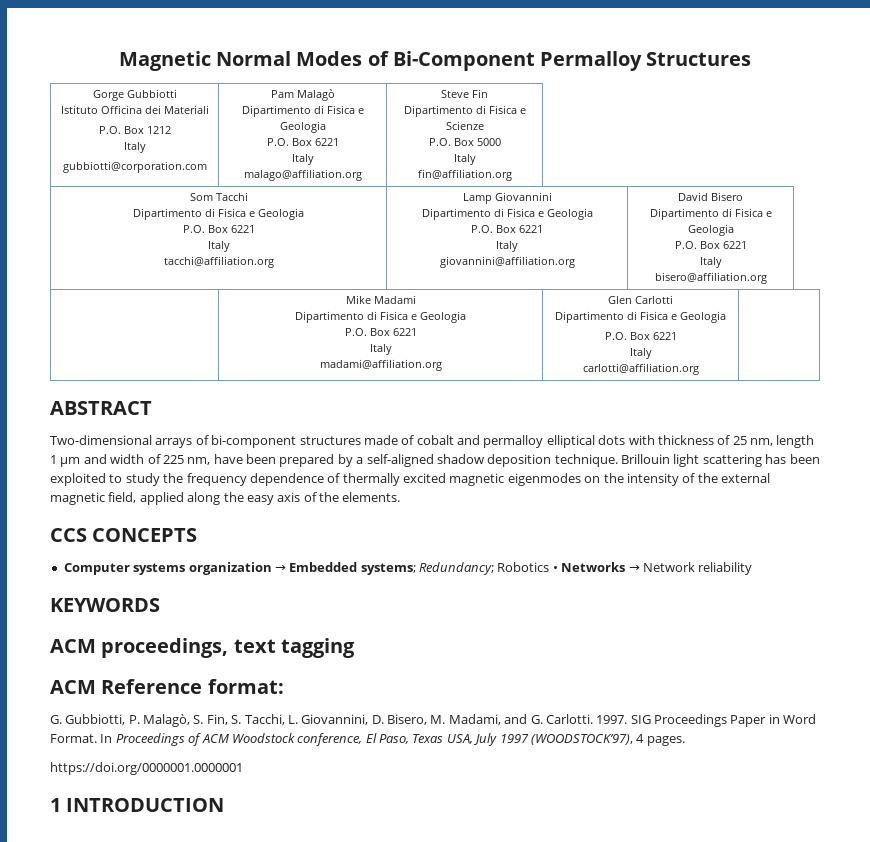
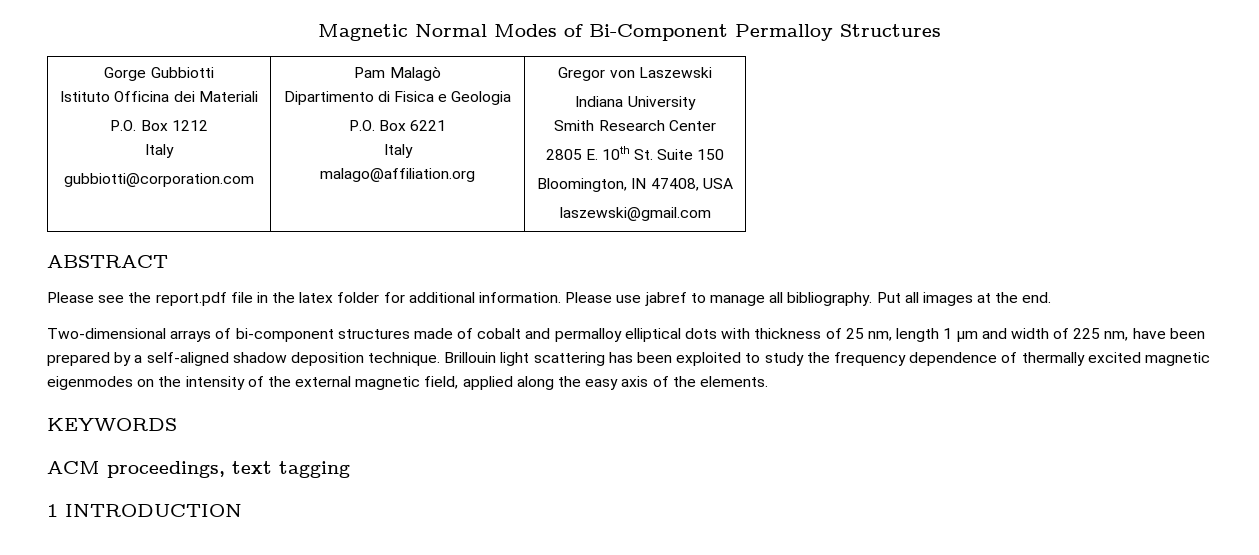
- Steve Fin
- Dipartimento di Fisica e Scienze
- P.O. Box 5000
- Italy
- fin@affiliation.org
- Som Tacchi
- Dipartimento di Fisica e Geologia
- P.O. Box 6221
- Italy
- tacchi@affiliation.org | Lamp Giovannini
- Dipartimento di Fisica e Geologia
- P.O. Box 6221
- Italy
- giovannini@affiliation.org | David Bisero
- Dipartimento di Fisica e Geologia
- P.O. Box 6221
- Italy
- bisero@affiliation.org
- | Mike Madami
- Dipartimento di Fisica e Geologia
- P.O. Box 6221
- Italy
- madami@affiliation.org | Glen Carlotti
- Dipartimento di Fisica e Geologia
- P.O. Box 6221
- Italy
- carlotti@affiliation.org |
+ Gregor von Laszewski
+ Indiana University
+ Smith Research Center
+ 2805 E. 10th St. Suite 150
+ Bloomington, IN 47408, USA
+ laszewski@gmail.com
  ABSTRACT
+ Please see the report.pdf file in the latex folder for additional information. Please use jabref to manage all bibliography. Put all images at the end.
- CCS CONCEPTS
- Computer systems organization → Embedded systems; Redundancy; Robotics • Networks → Network reliability
- ACM Reference format:
- G. Gubbiotti, P. Malagò, S. Fin, S. Tacchi, L. Giovannini, D. Bisero, M. Madami, and G. Carlotti. 1997. SIG Proceedings Paper in Word Format. In Proceedings of ACM Woodstock conference, El Paso, Texas USA, July 1997 (WOODSTOCK’97), 4 pages.
- https://doi.org/0000001.0000001

